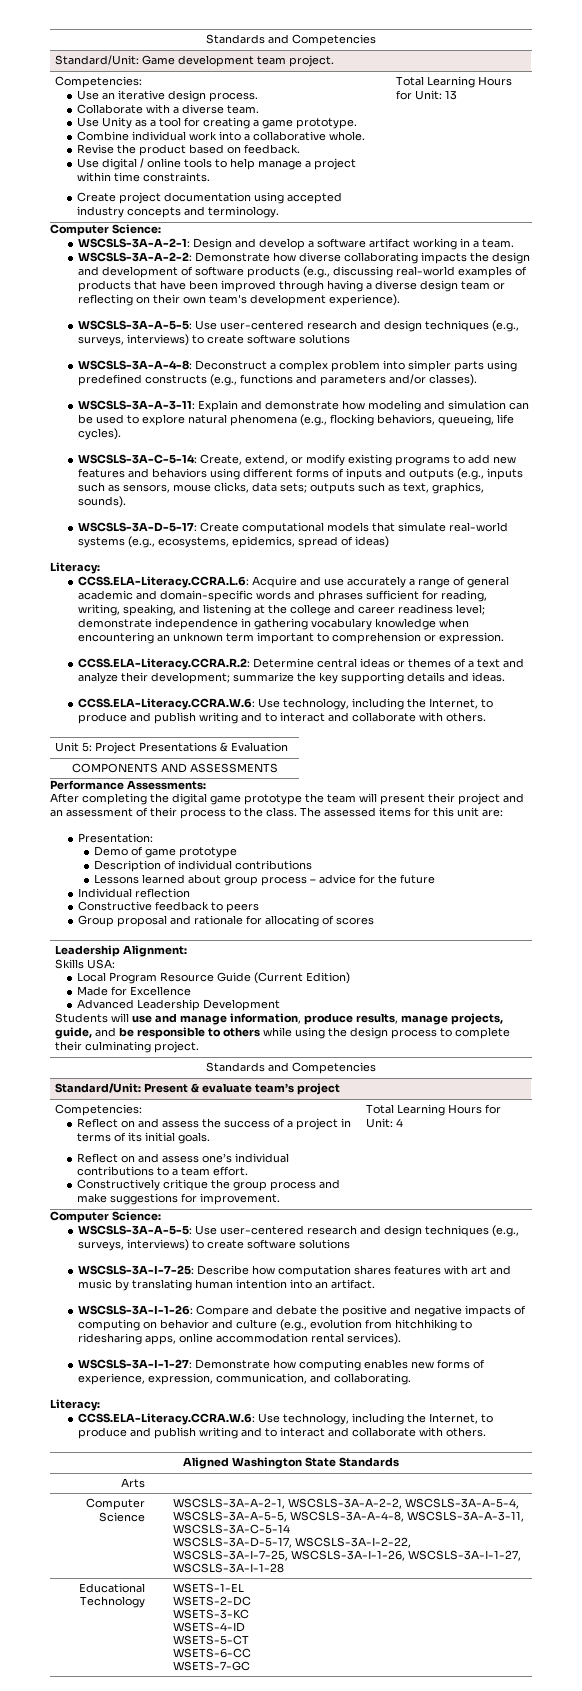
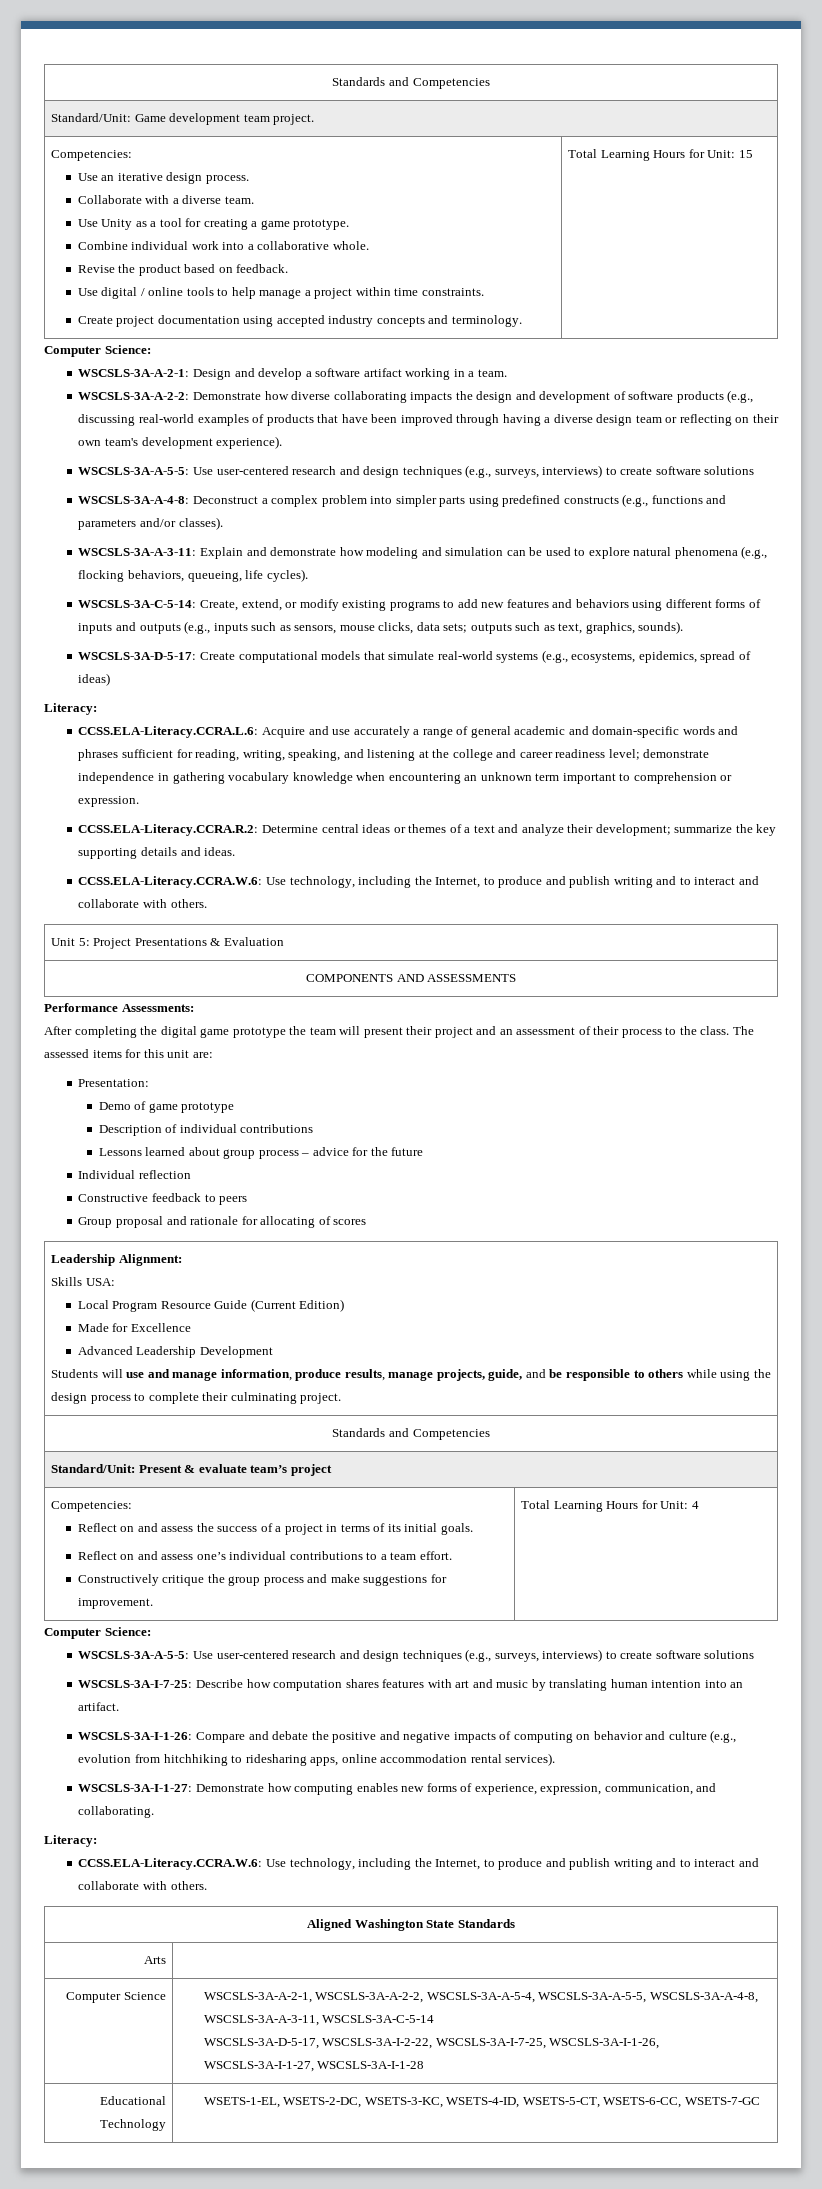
- Total Learning Hours for Unit: 13
+ Total Learning Hours for Unit: 15
- Educational Technology | WSETS-1-EL
- WSETS-2-DC
- WSETS-3-KC
- WSETS-4-ID
- WSETS-5-CT
- WSETS-6-CC
- WSETS-7-GC
+ Educational Technology | WSETS-1-EL, WSETS-2-DC, WSETS-3-KC, WSETS-4-ID, WSETS-5-CT, WSETS-6-CC, WSETS-7-GC

